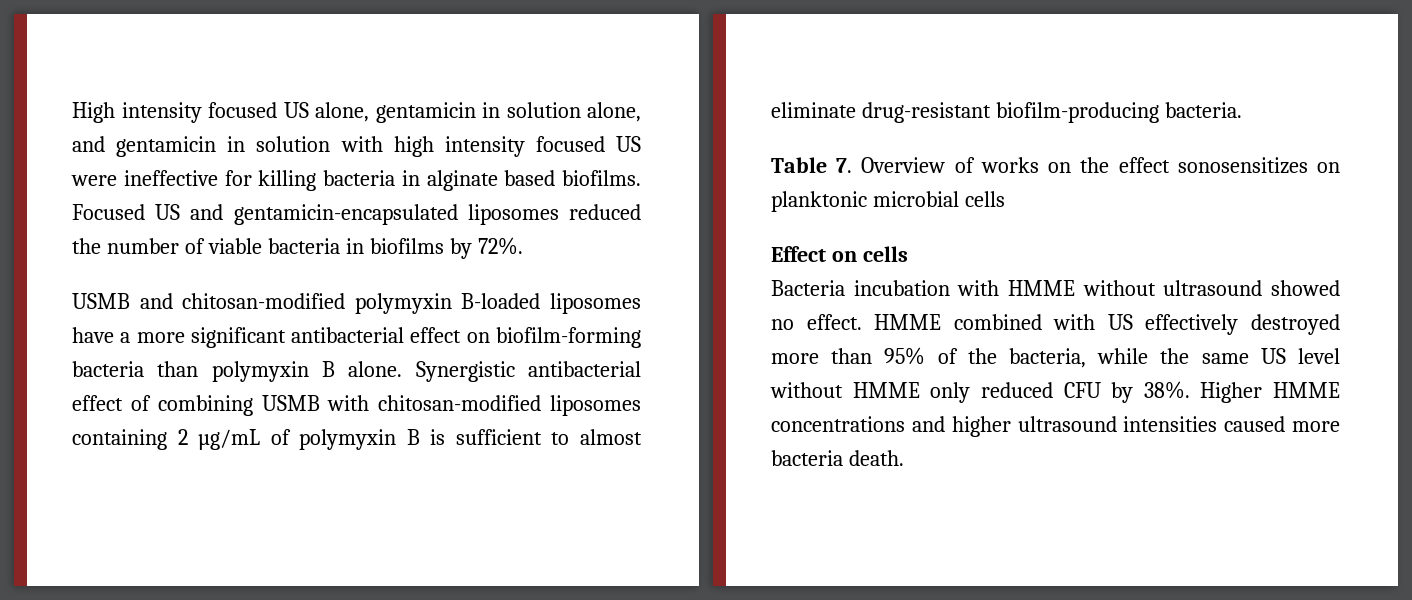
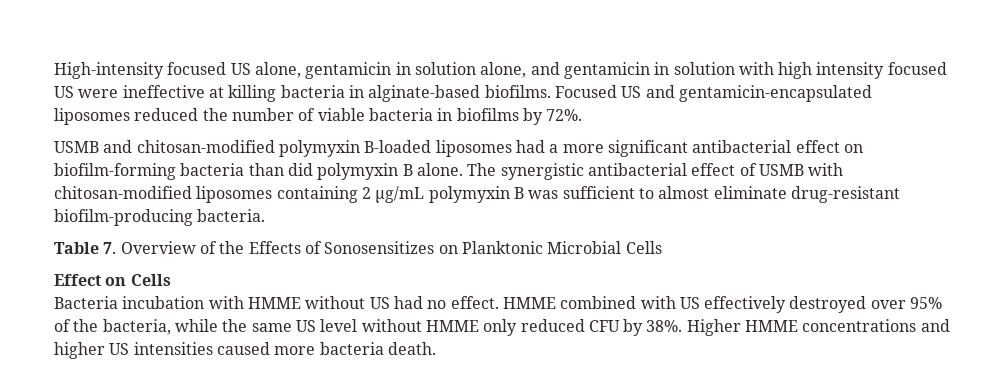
- High intensity focused US alone, gentamicin in solution alone, and gentamicin in solution with high intensity focused US were ineffective for killing bacteria in alginate based biofilms.
+ High-intensity focused US alone, gentamicin in solution alone, and gentamicin in solution with high intensity focused US were ineffective at killing bacteria in alginate-based biofilms.
- USMB and chitosan-modified polymyxin B-loaded liposomes have a more significant antibacterial effect on biofilm-forming bacteria than polymyxin B alone.
+ USMB and chitosan-modified polymyxin B-loaded liposomes had a more significant antibacterial effect on biofilm-forming bacteria than did polymyxin B alone.
- Synergistic antibacterial effect of combining USMB with chitosan-modified liposomes containing 2 µg/mL of polymyxin B is sufficient to almost eliminate drug-resistant biofilm-producing bacteria.
+ The synergistic antibacterial effect of USMB with chitosan-modified liposomes containing 2 µg/mL polymyxin B was sufficient to almost eliminate drug-resistant biofilm-producing bacteria.
- Table 7. Overview of works on the effect sonosensitizes on planktonic microbial cells
+ Table 7. Overview of the Effects of Sonosensitizes on Planktonic Microbial Cells
- Effect on cells
+ Effect on Cells
- Bacteria incubation with HMME without ultrasound showed no effect.
+ Bacteria incubation with HMME without US had no effect.
- HMME combined with US effectively destroyed more than 95% of the bacteria, while the same US level without HMME only reduced CFU by 38%.
+ HMME combined with US effectively destroyed over 95% of the bacteria, while the same US level without HMME only reduced CFU by 38%.
- Higher HMME concentrations and higher ultrasound intensities caused more bacteria death.
+ Higher HMME concentrations and higher US intensities caused more bacteria death.

